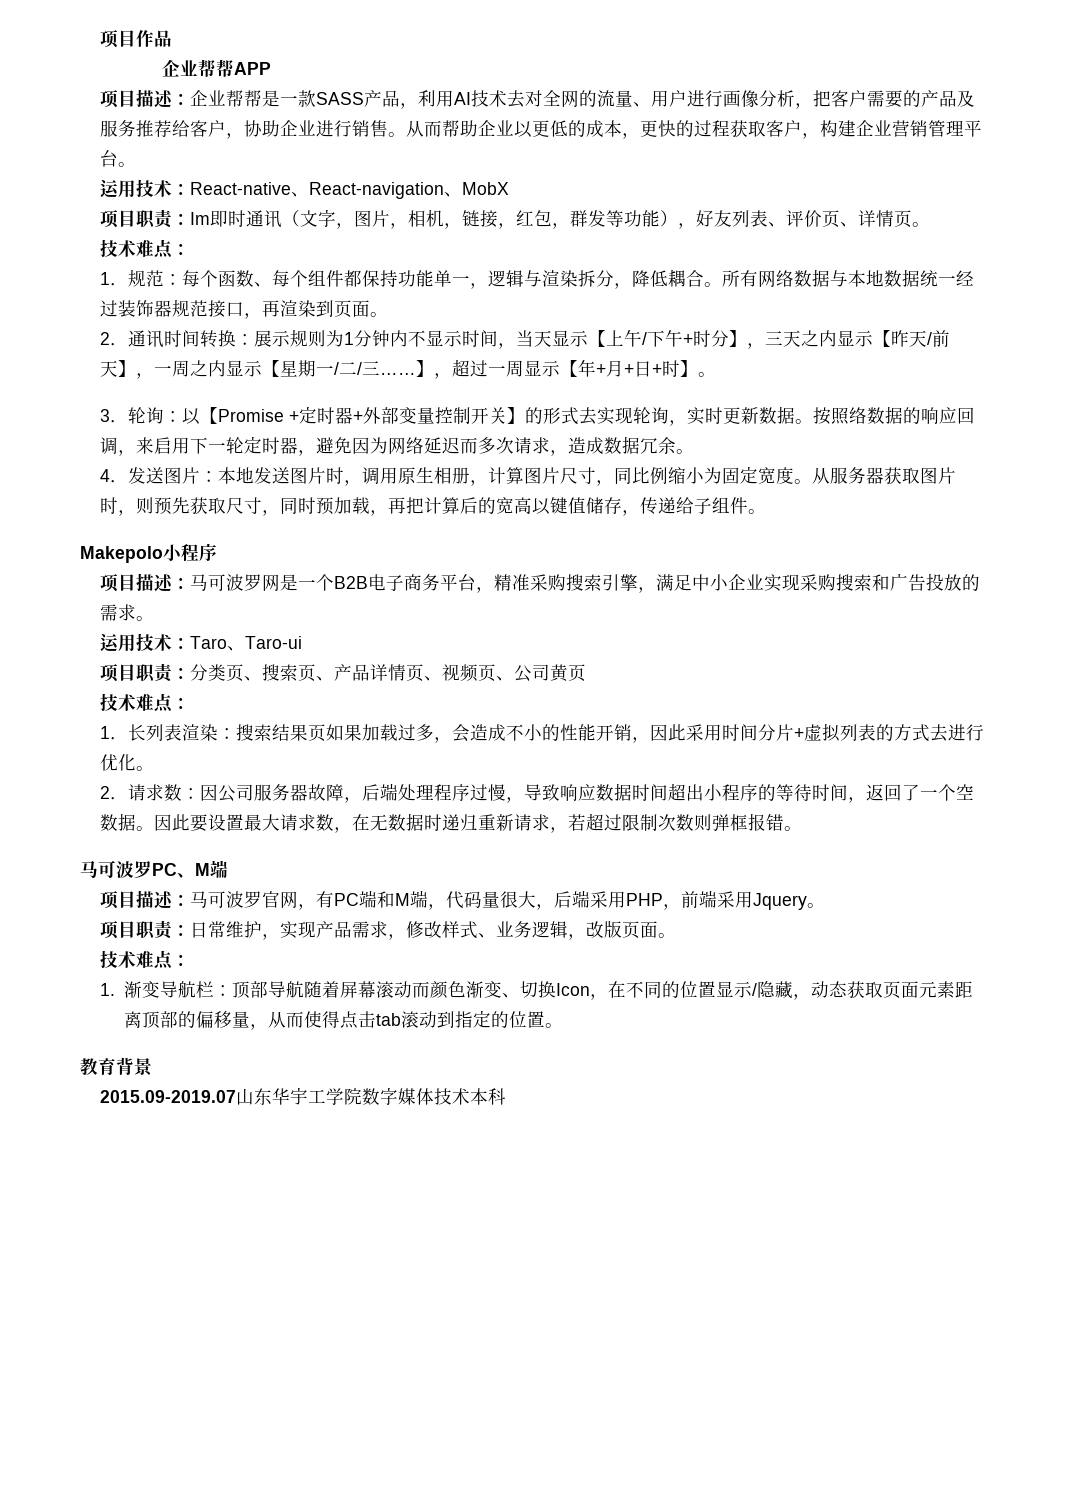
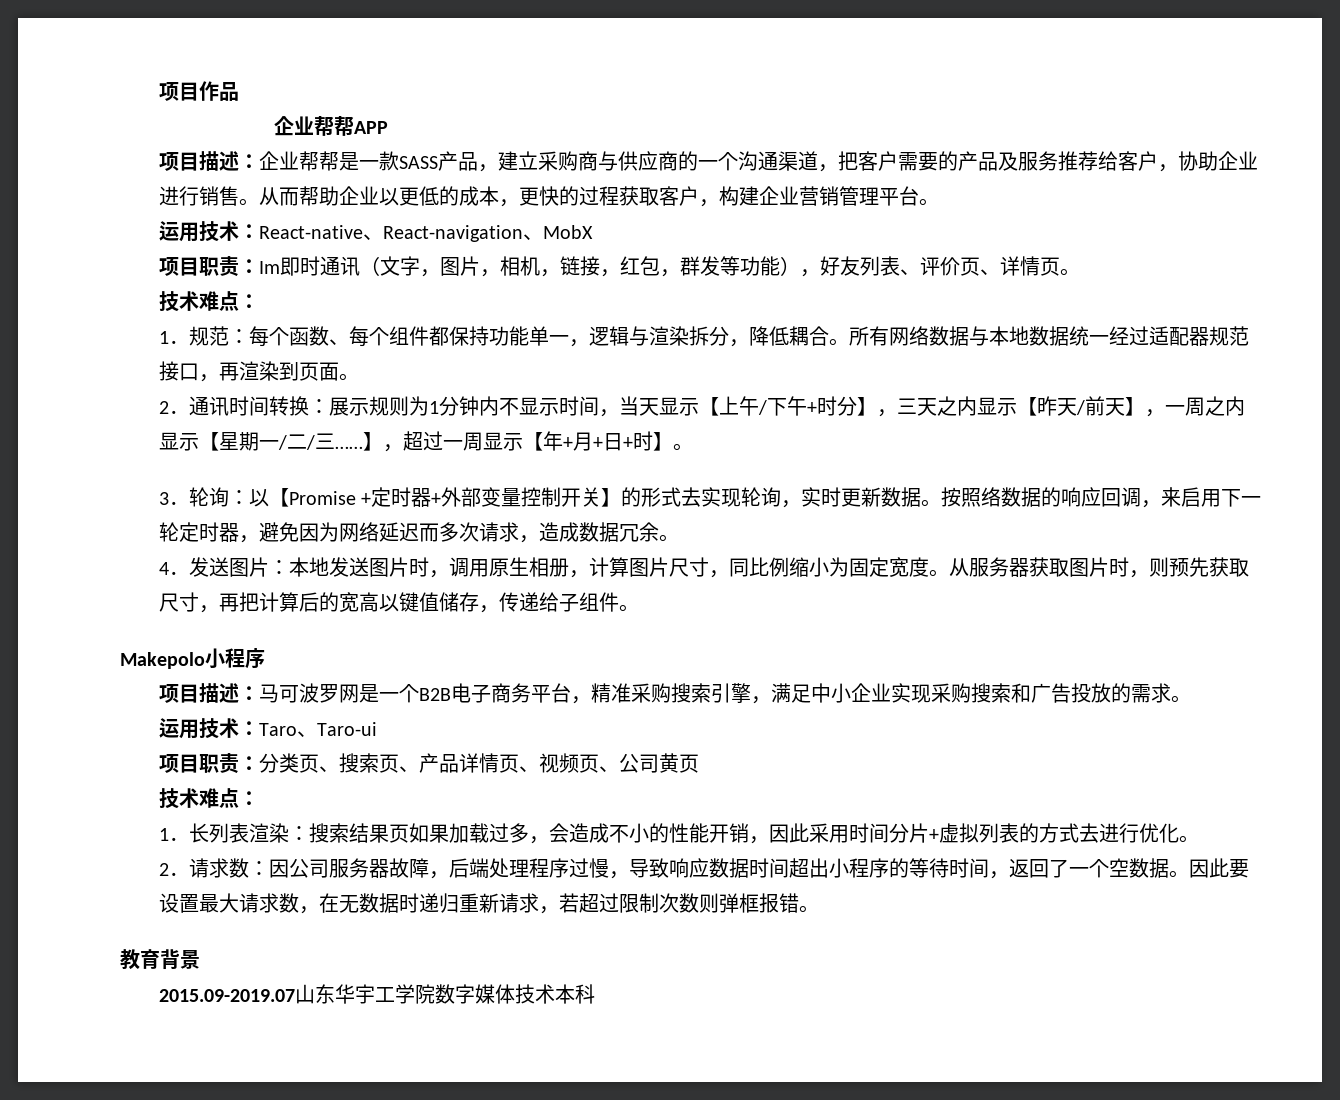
- 项目描述：企业帮帮是一款SASS产品，利用AI技术去对全网的流量、用户进行画像分析，把客户需要的产品及服务推荐给客户，协助企业进行销售。
+ 项目描述：企业帮帮是一款SASS产品，建立采购商与供应商的一个沟通渠道，把客户需要的产品及服务推荐给客户，协助企业进行销售。
- 所有网络数据与本地数据统一经过装饰器规范接口，再渲染到页面。
+ 所有网络数据与本地数据统一经过适配器规范接口，再渲染到页面。
- 从服务器获取图片时，则预先获取尺寸，同时预加载，再把计算后的宽高以键值储存，传递给子组件。
+ 从服务器获取图片时，则预先获取尺寸，再把计算后的宽高以键值储存，传递给子组件。
- 马可波罗PC、M端
- 项目描述：马可波罗官网，有PC端和M端，代码量很大，后端采用PHP，前端采用Jquery。
- 项目职责：日常维护，实现产品需求，修改样式、业务逻辑，改版页面。
- 技术难点：
- 1.渐变导航栏：顶部导航随着屏幕滚动而颜色渐变、切换Icon，在不同的位置显示/隐藏，动态获取页面元素距离顶部的偏移量，从而使得点击tab滚动到指定的位置。

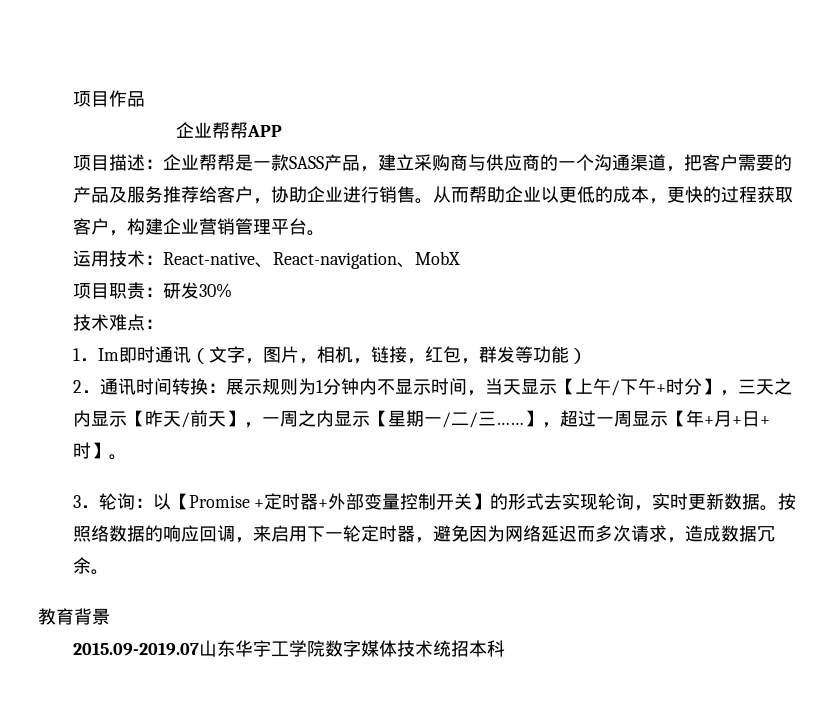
- 项目职责：Im即时通讯（文字，图片，相机，链接，红包，群发等功能），好友列表、评价页、详情页。
+ 项目职责：研发30%
  技术难点：
- 1．规范：每个函数、每个组件都保持功能单一，逻辑与渲染拆分，降低耦合。所有网络数据与本地数据统一经过适配器规范接口，再渲染到页面。
+ 1．Im即时通讯（文字，图片，相机，链接，红包，群发等功能）
- 4．发送图片：本地发送图片时，调用原生相册，计算图片尺寸，同比例缩小为固定宽度。从服务器获取图片时，则预先获取尺寸，再把计算后的宽高以键值储存，传递给子组件。
- Makepolo小程序
- 项目描述：马可波罗网是一个B2B电子商务平台，精准采购搜索引擎，满足中小企业实现采购搜索和广告投放的需求。
- 运用技术：Taro、Taro-ui
- 项目职责：分类页、搜索页、产品详情页、视频页、公司黄页
- 技术难点：
- 1．长列表渲染：搜索结果页如果加载过多，会造成不小的性能开销，因此采用时间分片+虚拟列表的方式去进行优化。
- 2．请求数：因公司服务器故障，后端处理程序过慢，导致响应数据时间超出小程序的等待时间，返回了一个空数据。因此要设置最大请求数，在无数据时递归重新请求，若超过限制次数则弹框报错。
- 2015.09-2019.07山东华宇工学院数字媒体技术本科
+ 2015.09-2019.07山东华宇工学院数字媒体技术统招本科

